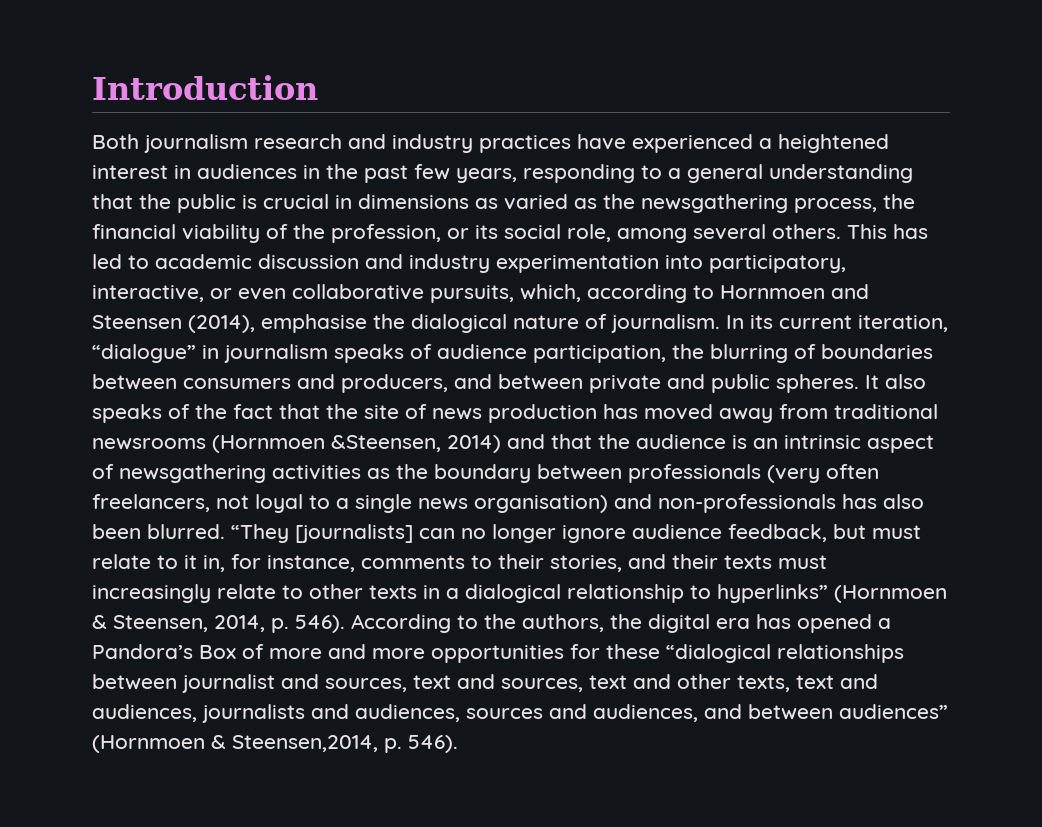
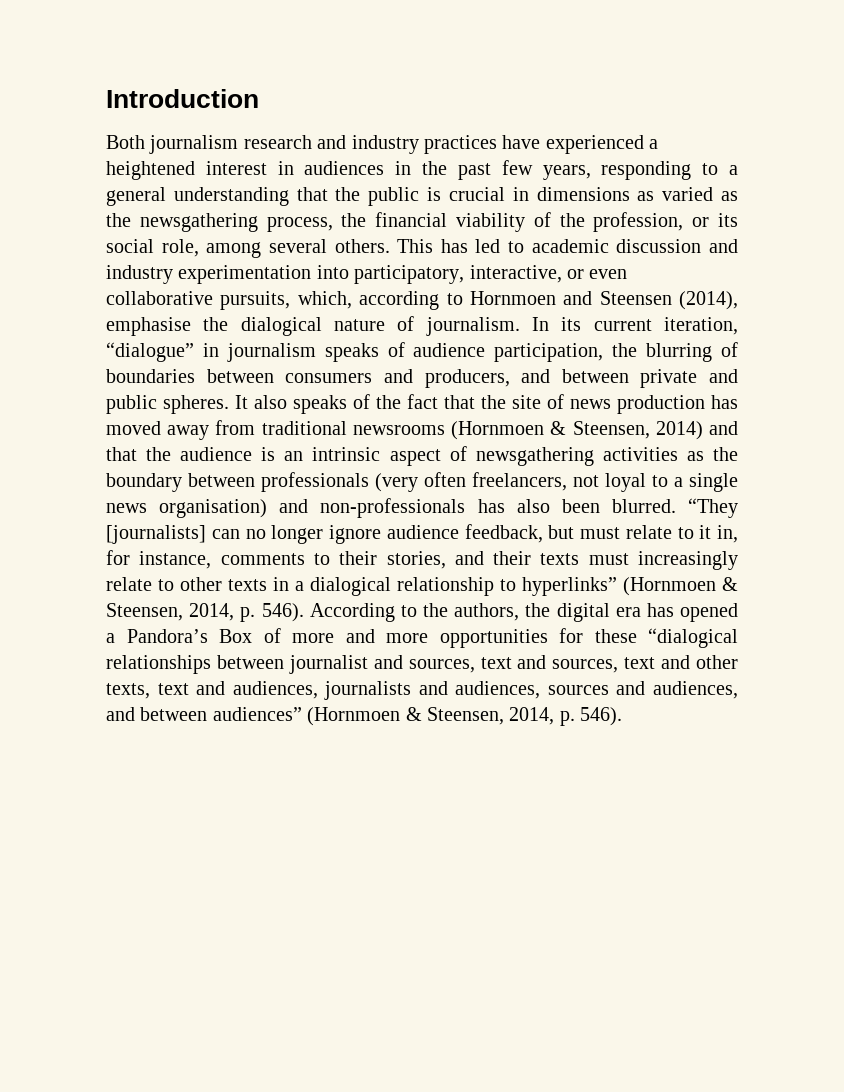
- It also speaks of the fact that the site of news production has moved away from traditional newsrooms (Hornmoen &Steensen, 2014) and that the audience is an intrinsic aspect of newsgathering activities as the boundary between professionals (very often freelancers, not loyal to a single news organisation) and non-professionals has also been blurred.
+ It also speaks of the fact that the site of news production has moved away from traditional newsrooms (Hornmoen & Steensen, 2014) and that the audience is an intrinsic aspect of newsgathering activities as the boundary between professionals (very often freelancers, not loyal to a single news organisation) and non-professionals has also been blurred.
- According to the authors, the digital era has opened a Pandora’s Box of more and more opportunities for these “dialogical relationships between journalist and sources, text and sources, text and other texts, text and audiences, journalists and audiences, sources and audiences, and between audiences” (Hornmoen & Steensen,2014, p. 546).
+ According to the authors, the digital era has opened a Pandora’s Box of more and more opportunities for these “dialogical relationships between journalist and sources, text and sources, text and other texts, text and audiences, journalists and audiences, sources and audiences, and between audiences” (Hornmoen & Steensen, 2014, p. 546).

